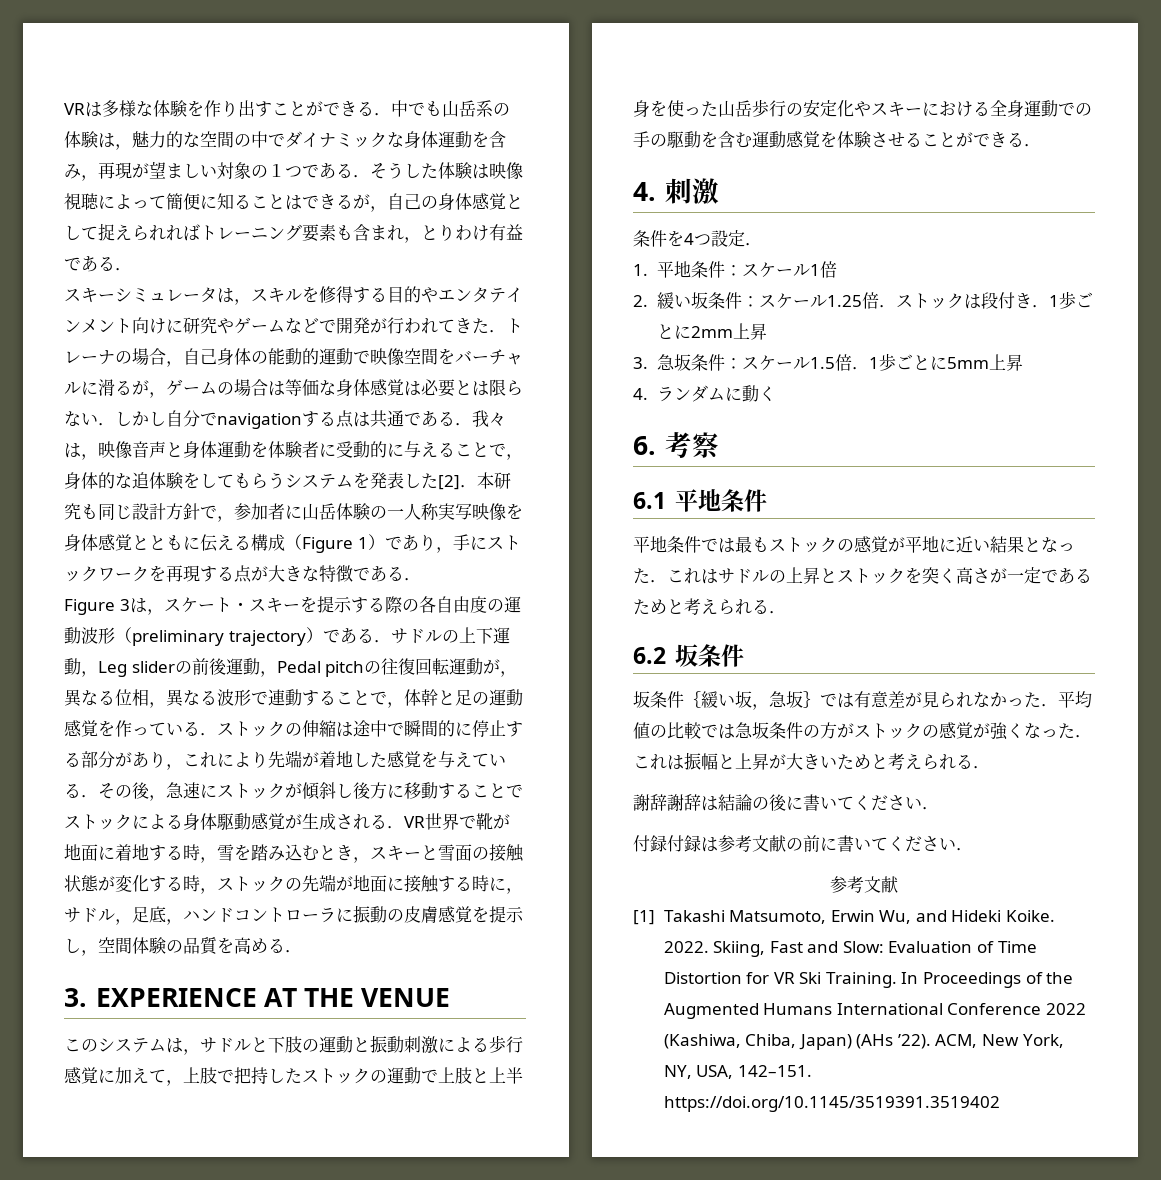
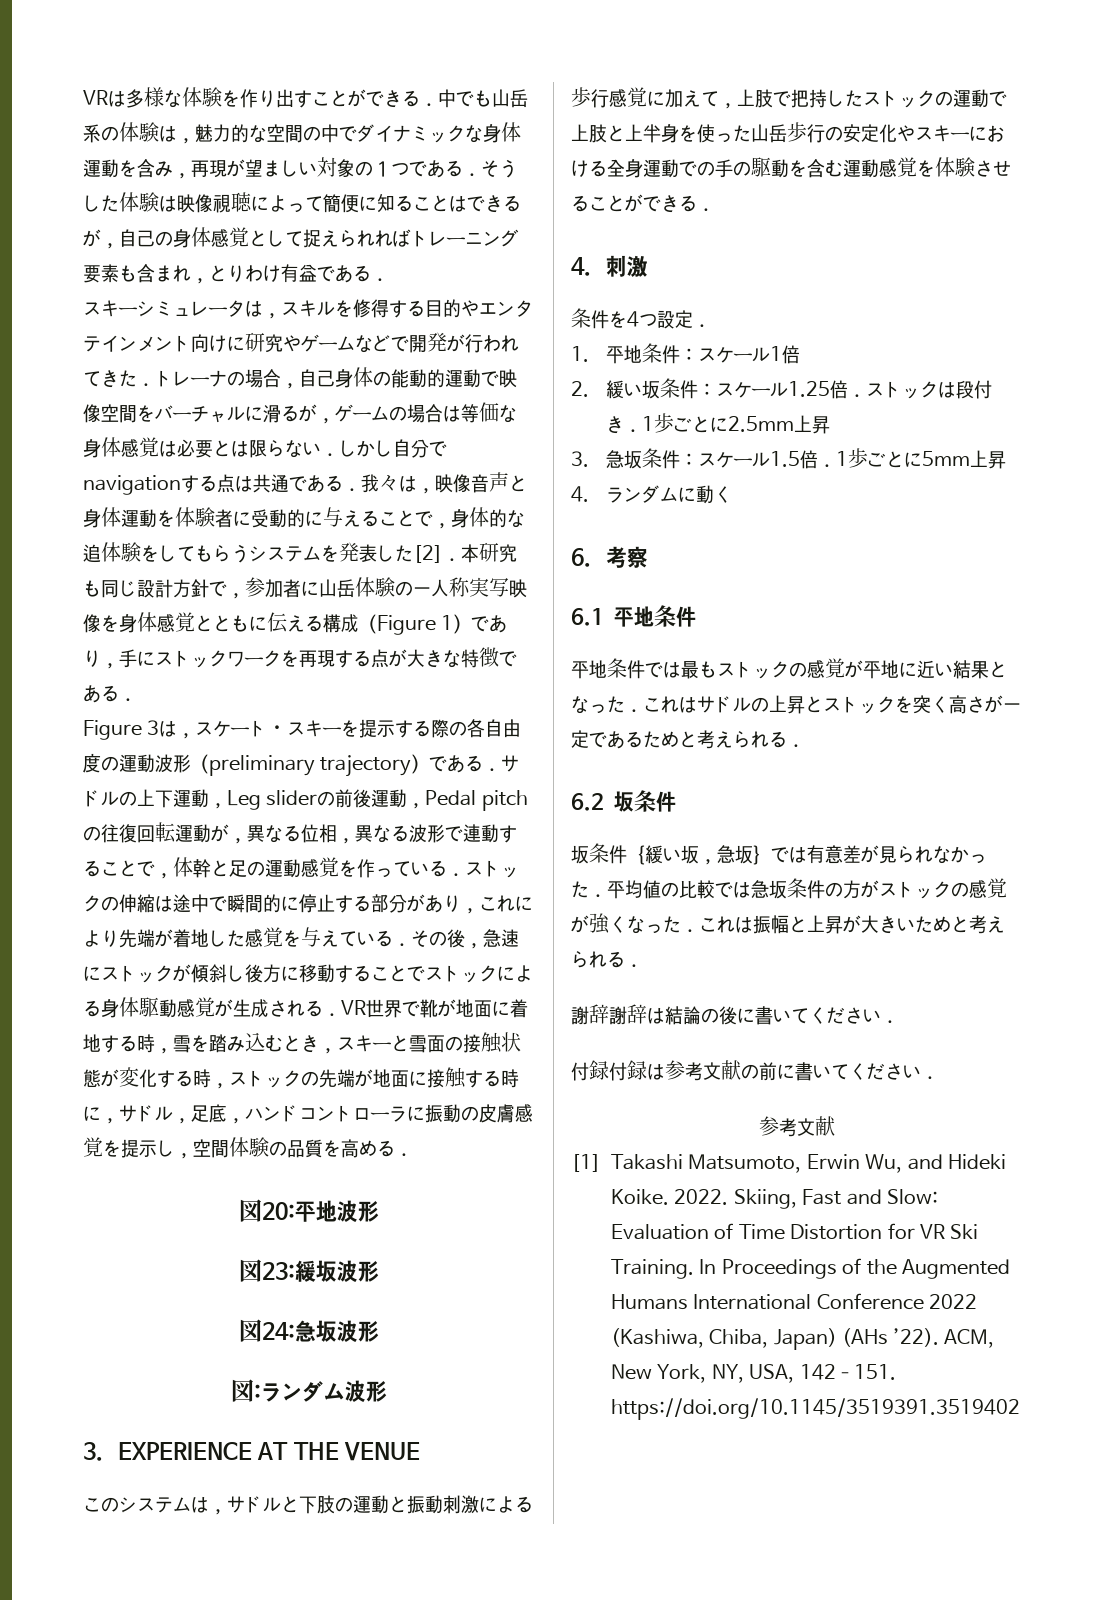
+ 図20:平地波形
+ 図23:緩坂波形
+ 図24:急坂波形
+ 図:ランダム波形
- 2.緩い坂条件：スケール1.25倍．ストックは段付き．1歩ごとに2mm上昇
+ 2.緩い坂条件：スケール1.25倍．ストックは段付き．1歩ごとに2.5mm上昇

